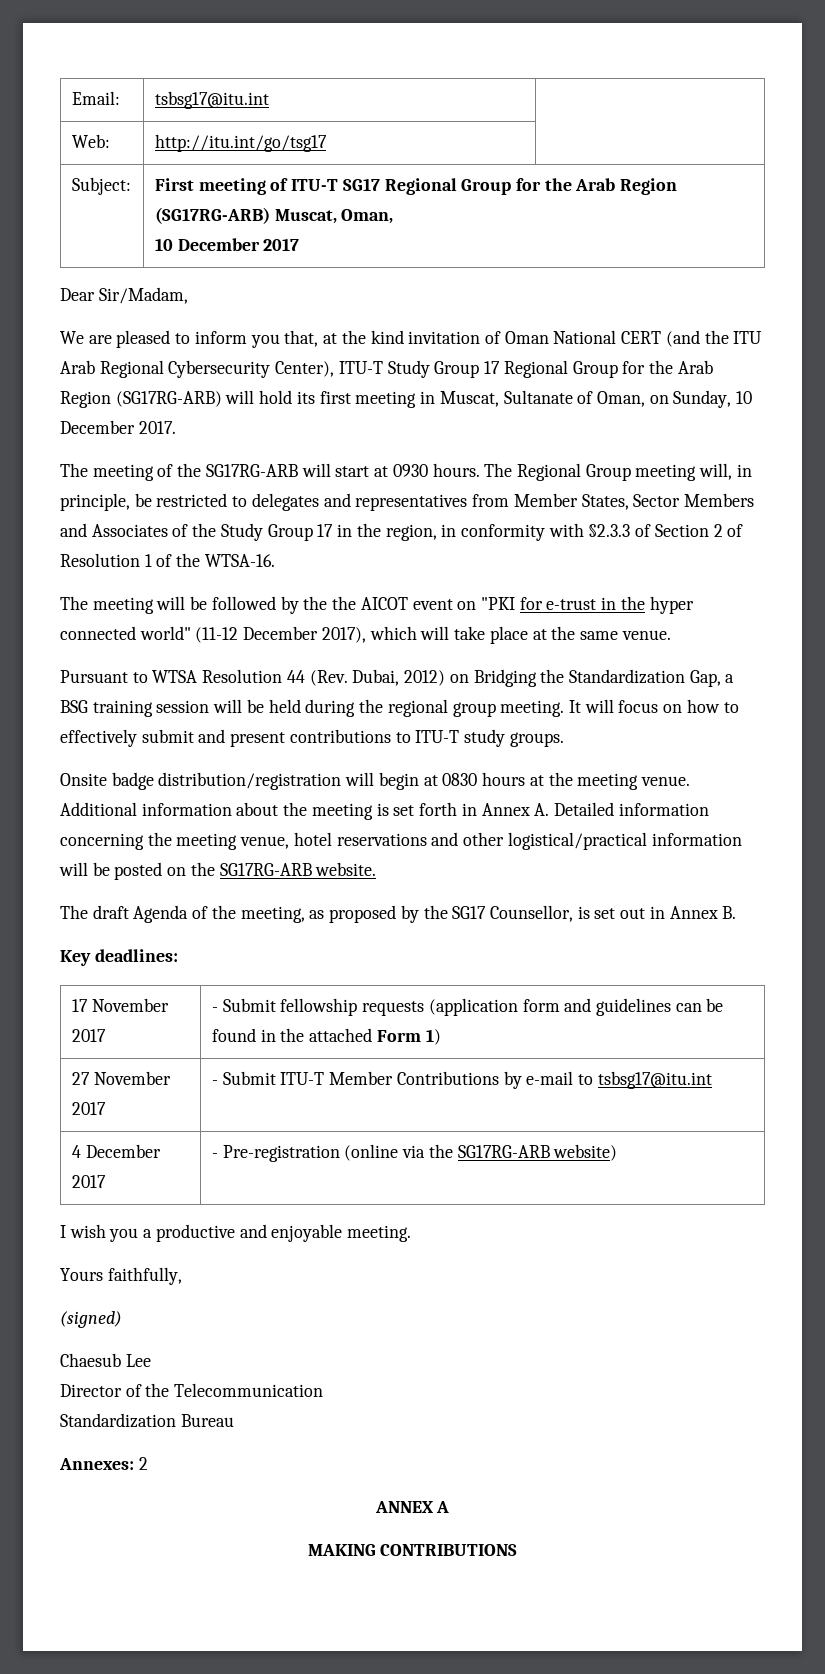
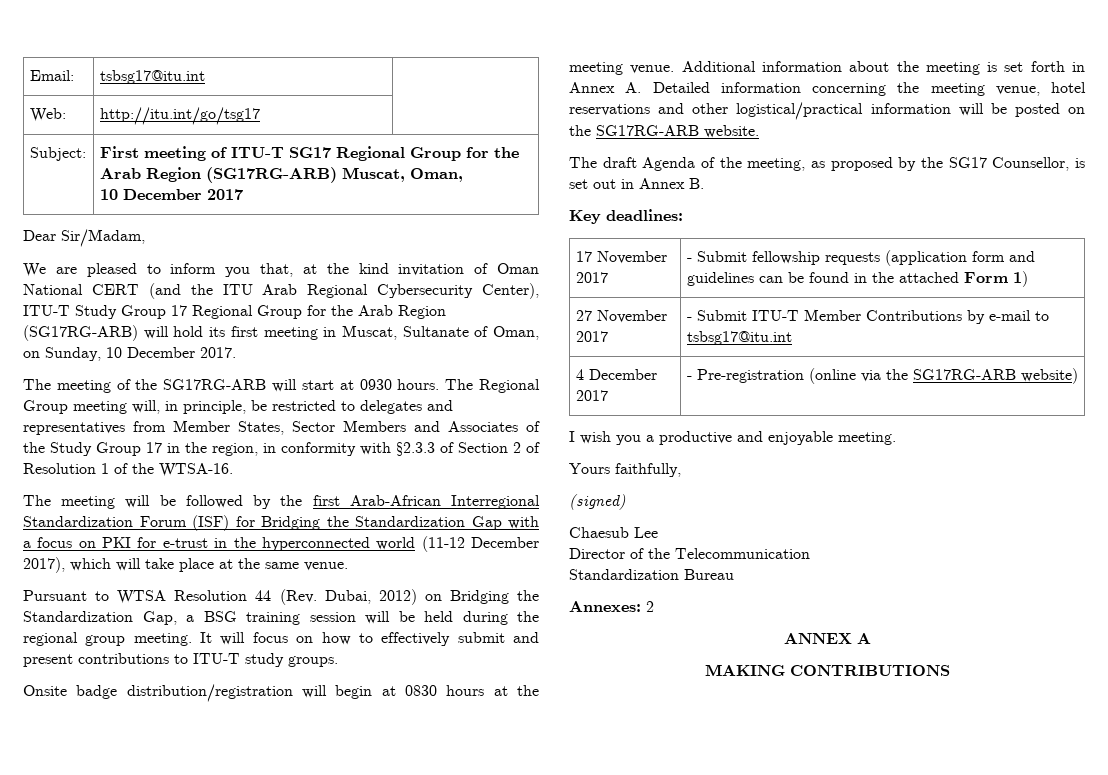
- The meeting will be followed by the the AICOT event on "PKI for e-trust in the hyper connected world" (11-12 December 2017), which will take place at the same venue.
+ The meeting will be followed by the first Arab-African Interregional Standardization Forum (ISF) for Bridging the Standardization Gap with a focus on PKI for e-trust in the hyperconnected world (11-12 December 2017), which will take place at the same venue.

